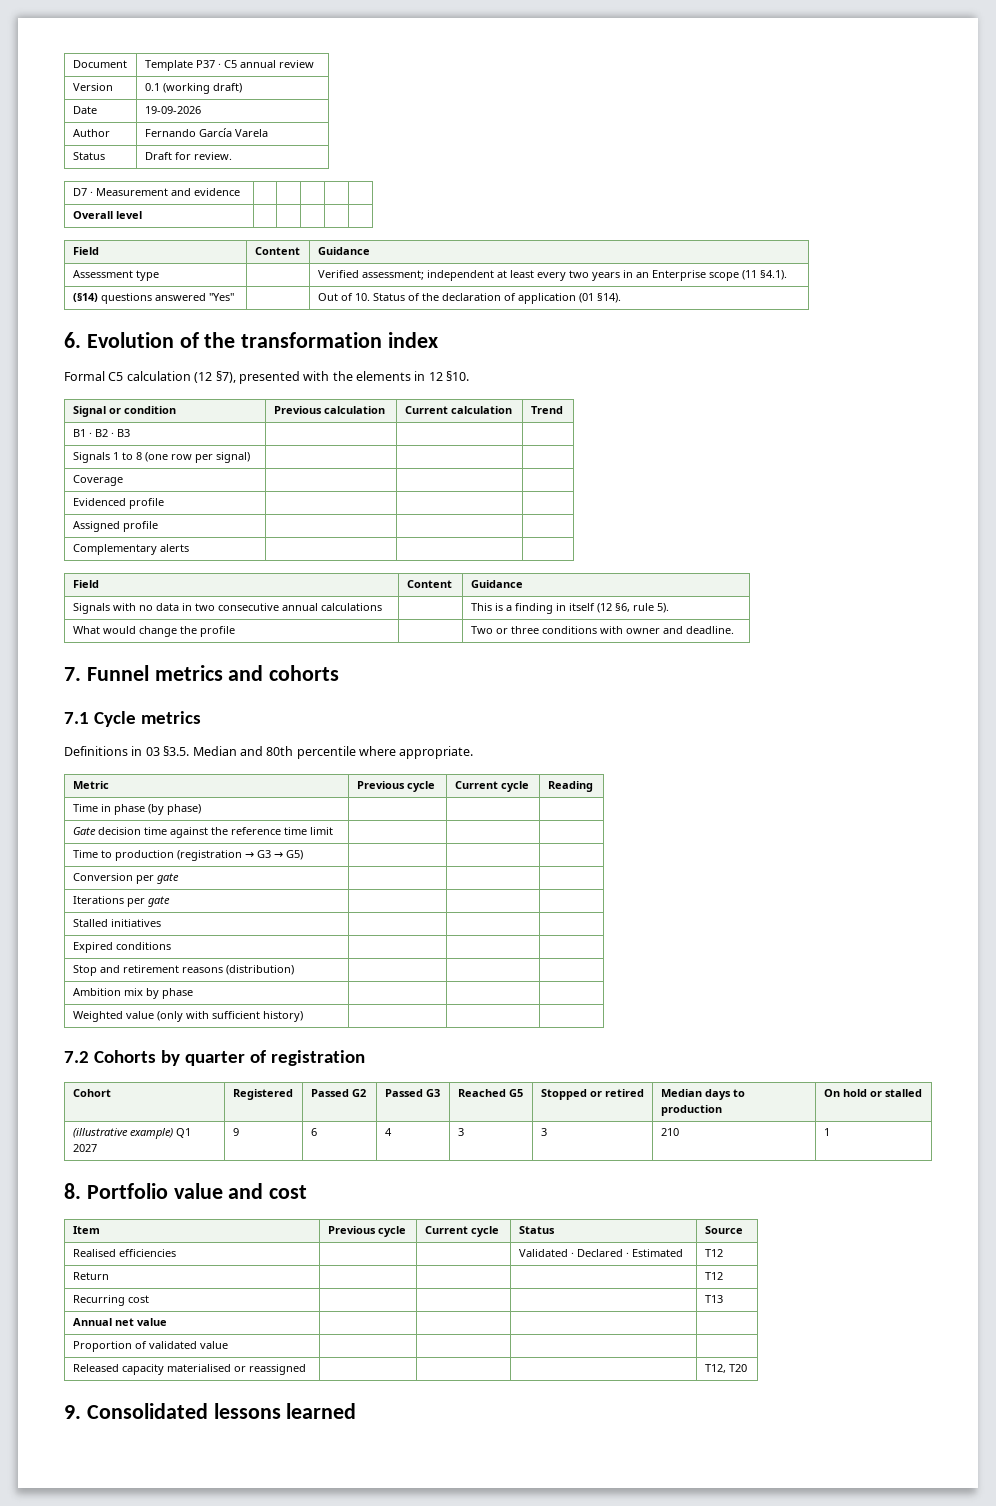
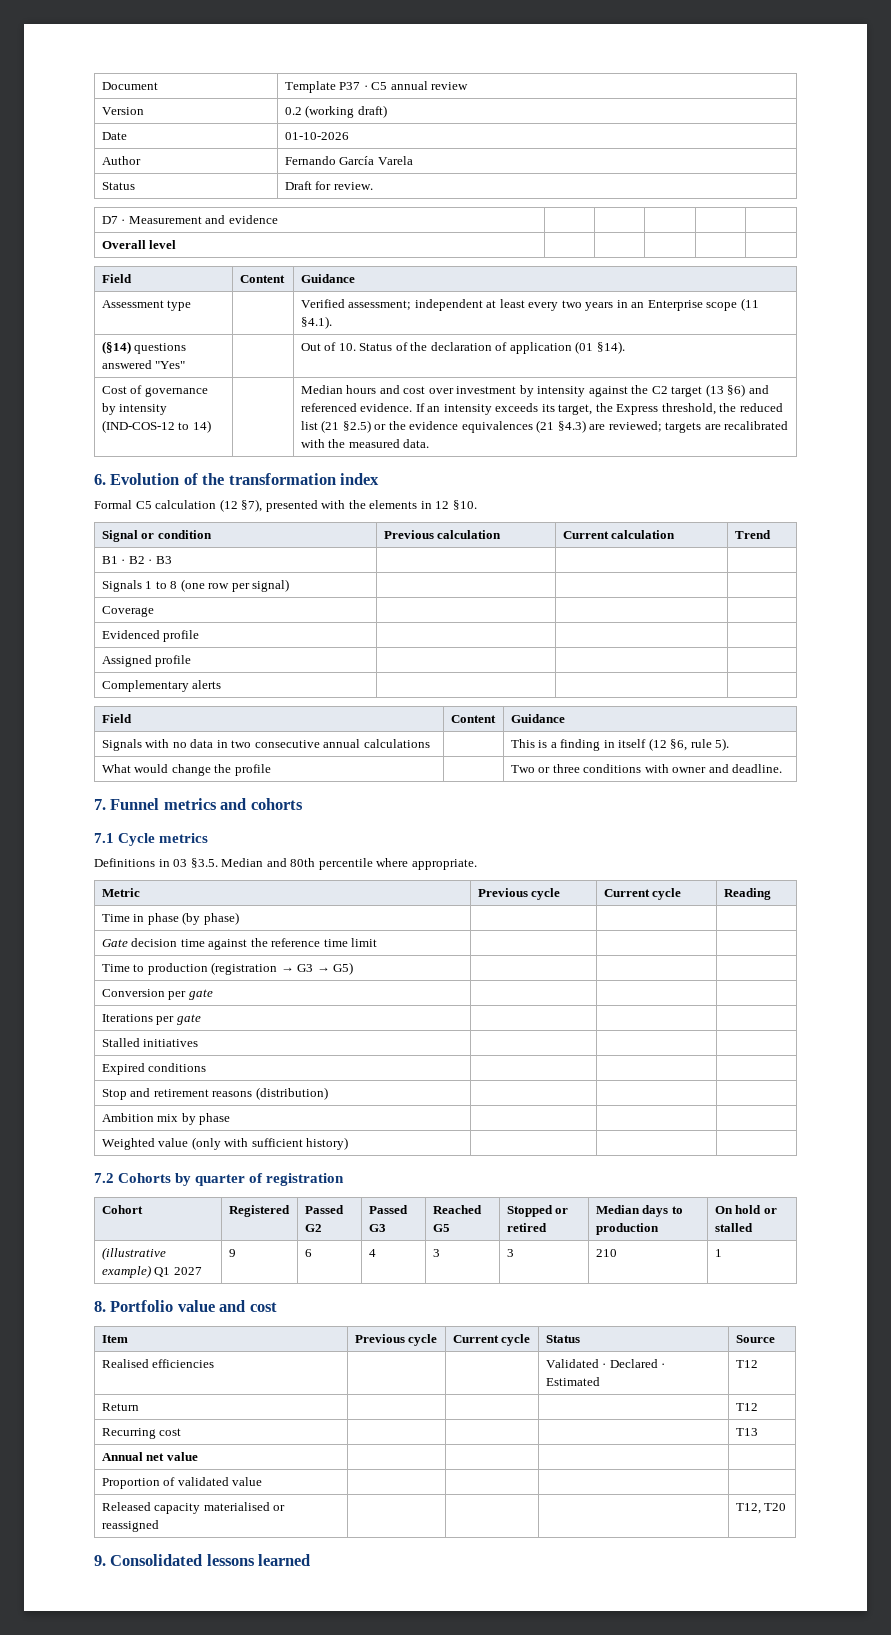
- Version | 0.1 (working draft)
+ Version | 0.2 (working draft)
- Date | 19-09-2026
+ Date | 01-10-2026
+ Cost of governance by intensity (IND-COS-12 to 14) | | Median hours and cost over investment by intensity against the C2 target (13 §6) and referenced evidence. If an intensity exceeds its target, the Express threshold, the reduced list (21 §2.5) or the evidence equivalences (21 §4.3) are reviewed; targets are recalibrated with the measured data.

